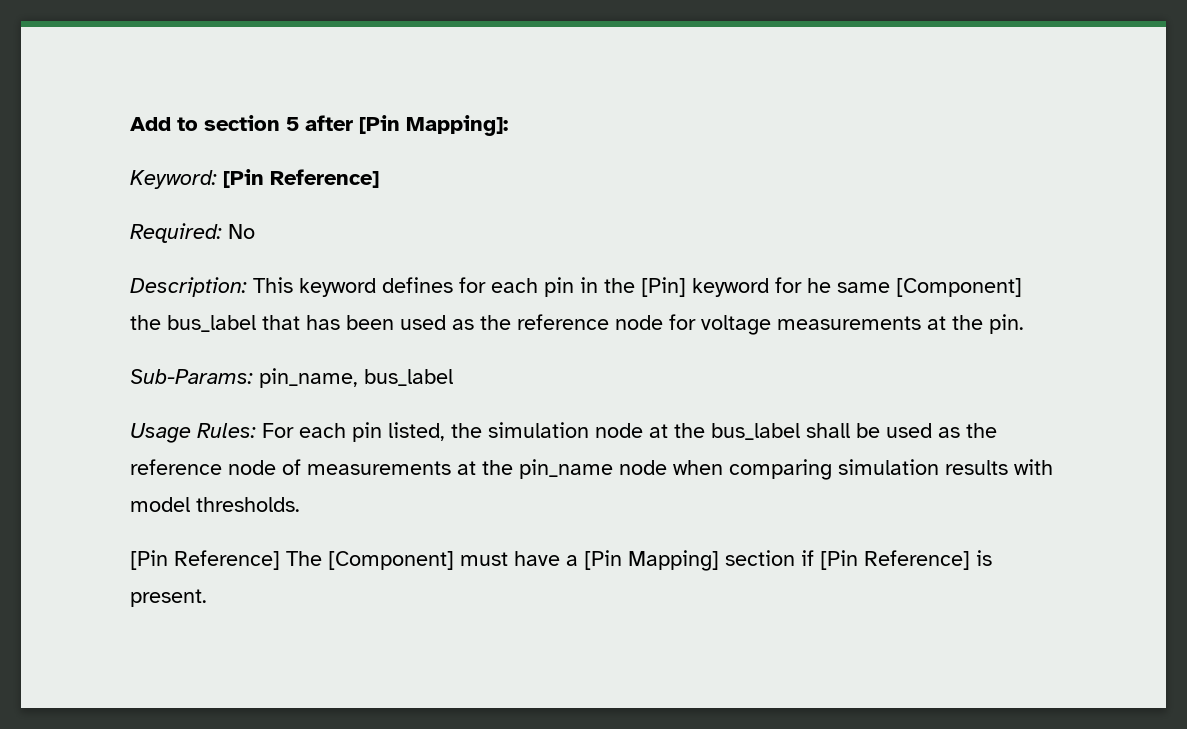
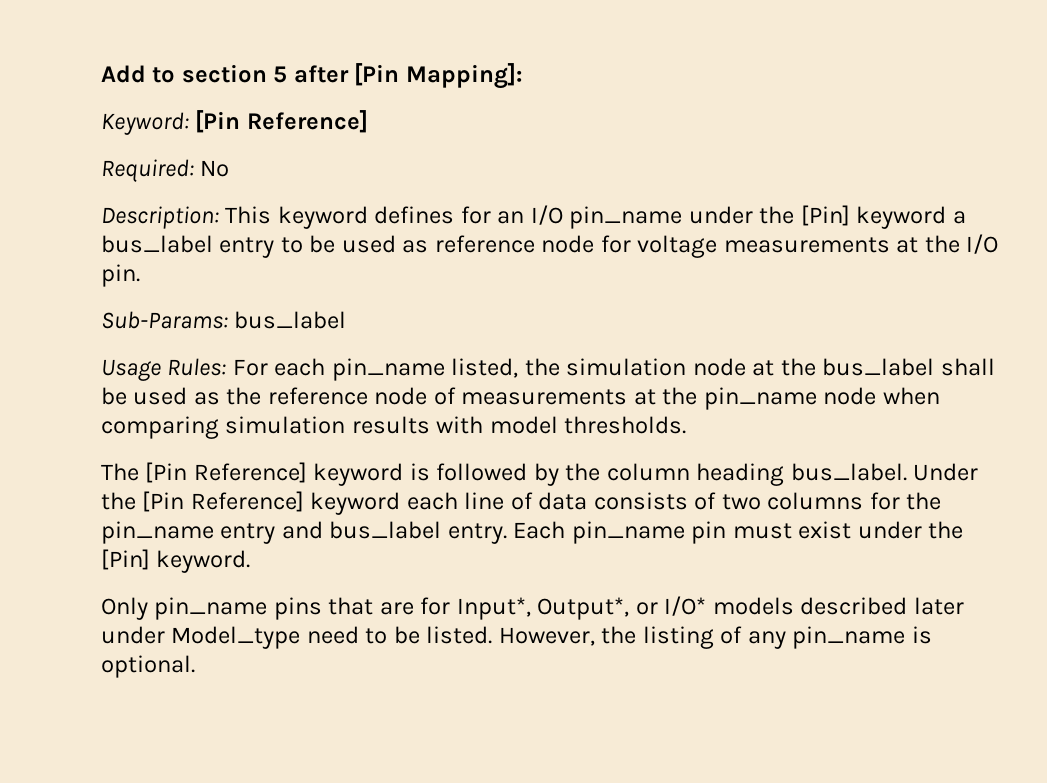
- Description: This keyword defines for each pin in the [Pin] keyword for he same [Component] the bus_label that has been used as the reference node for voltage measurements at the pin.
+ Description: This keyword defines for an I/O pin_name under the [Pin] keyword a bus_label entry to be used as reference node for voltage measurements at the I/O pin.
- Sub-Params: pin_name, bus_label
+ Sub-Params: bus_label
- Usage Rules: For each pin listed, the simulation node at the bus_label shall be used as the reference node of measurements at the pin_name node when comparing simulation results with model thresholds.
+ Usage Rules: For each pin_name listed, the simulation node at the bus_label shall be used as the reference node of measurements at the pin_name node when comparing simulation results with model thresholds.
- [Pin Reference] The [Component] must have a [Pin Mapping] section if [Pin Reference] is present.
+ The [Pin Reference] keyword is followed by the column heading bus_label. Under the [Pin Reference] keyword each line of data consists of two columns for the pin_name entry and bus_label entry. Each pin_name pin must exist under the [Pin] keyword.
+ Only pin_name pins that are for Input*, Output*, or I/O* models described later under Model_type need to be listed. However, the listing of any pin_name is optional.

